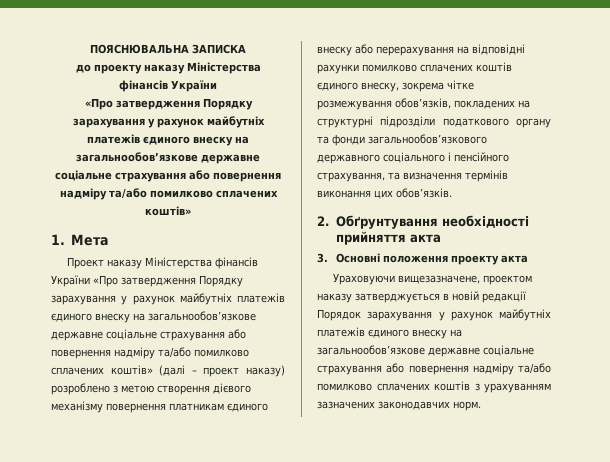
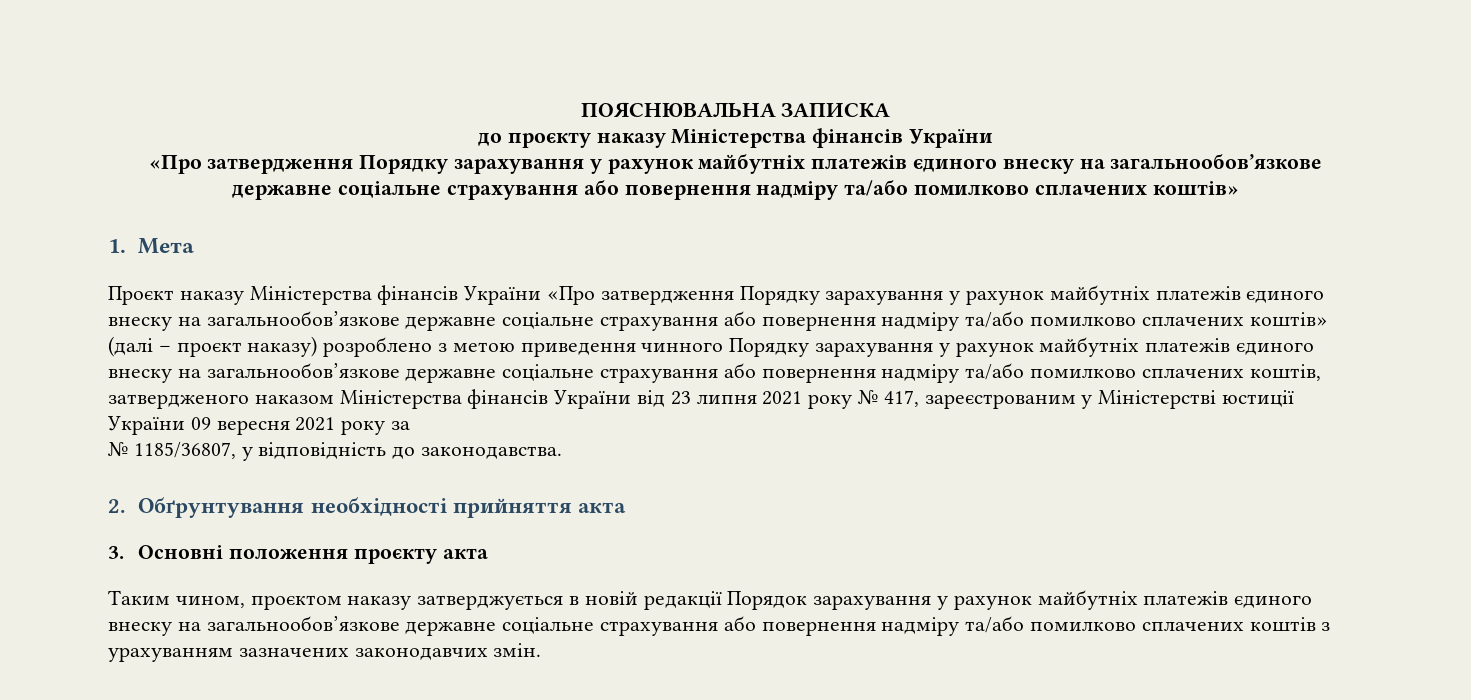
- до проекту наказу Міністерства фінансів України
+ до проєкту наказу Міністерства фінансів України
- Проект наказу Міністерства фінансів України «Про затвердження Порядку зарахування у рахунок майбутніх платежів єдиного внеску на загальнообов’язкове державне соціальне страхування або повернення надміру та/або помилково сплачених коштів» (далі – проект наказу) розроблено з метою створення дієвого механізму повернення платникам єдиного внеску або перерахування на відповідні рахунки помилково сплачених коштів єдиного внеску, зокрема чітке розмежування обов’язків, покладених на структурні підрозділи податкового органу та фонди загальнообов’язкового державного соціального і пенсійного страхування, та визначення термінів виконання цих обов’язків.
+ Проєкт наказу Міністерства фінансів України «Про затвердження Порядку зарахування у рахунок майбутніх платежів єдиного внеску на загальнообов’язкове державне соціальне страхування або повернення надміру та/або помилково сплачених коштів» (далі – проєкт наказу) розроблено з метою приведення чинного Порядку зарахування у рахунок майбутніх платежів єдиного внеску на загальнообов’язкове державне соціальне страхування або повернення надміру та/або помилково сплачених коштів, затвердженого наказом Міністерства фінансів України від 23 липня 2021 року № 417, зареєстрованим у Міністерстві юстиції України 09 вересня 2021 року за
+ № 1185/36807, у відповідність до законодавства.
- 3. Основні положення проекту акта
- Ураховуючи вищезазначене, проектом наказу затверджується в новій редакції Порядок зарахування у рахунок майбутніх платежів єдиного внеску на загальнообов’язкове державне соціальне страхування або повернення надміру та/або помилково сплачених коштів з урахуванням зазначених законодавчих норм.
+ 3. Основні положення проєкту акта
+ Таким чином, проєктом наказу затверджується в новій редакції Порядок зарахування у рахунок майбутніх платежів єдиного внеску на загальнообов’язкове державне соціальне страхування або повернення надміру та/або помилково сплачених коштів з урахуванням зазначених законодавчих змін.

